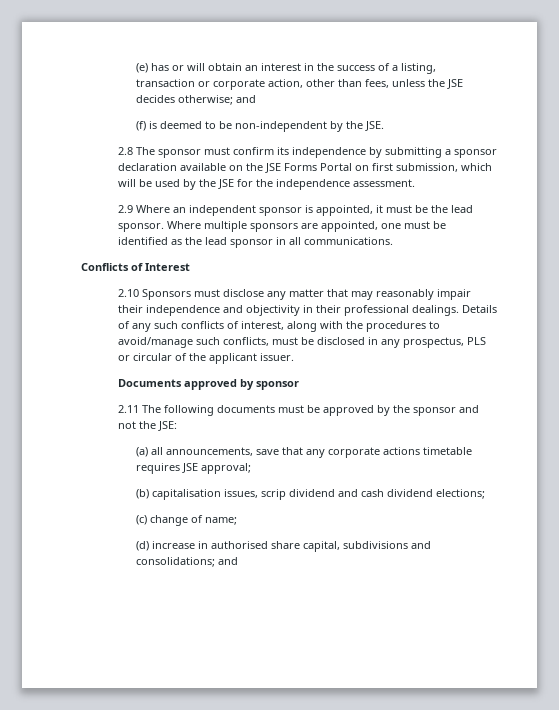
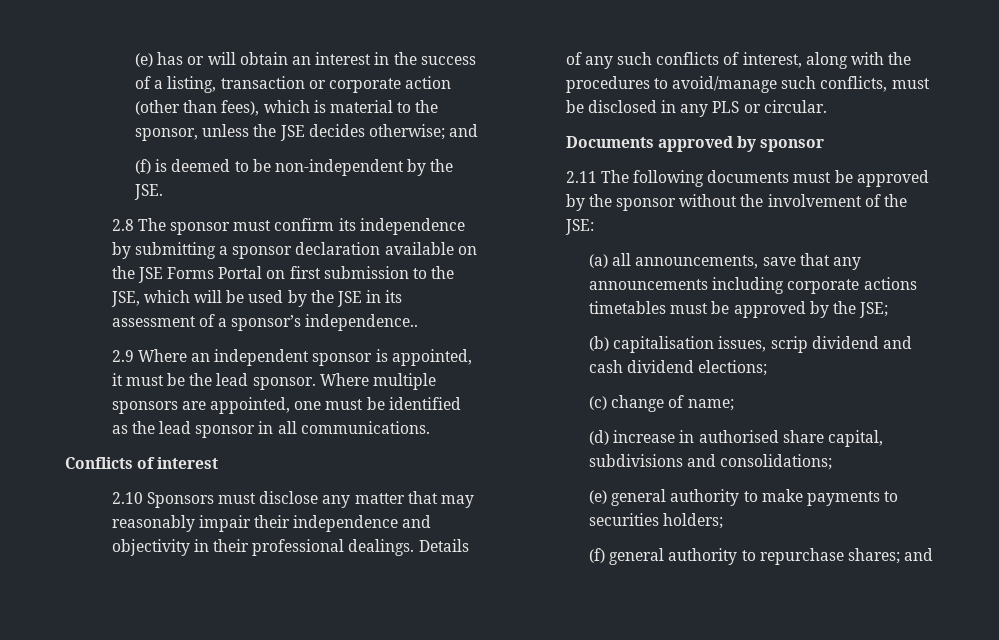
- (e) has or will obtain an interest in the success of a listing, transaction or corporate action, other than fees, unless the JSE decides otherwise; and
+ (e) has or will obtain an interest in the success of a listing, transaction or corporate action (other than fees), which is material to the sponsor, unless the JSE decides otherwise; and
- 2.8 The sponsor must confirm its independence by submitting a sponsor declaration available on the JSE Forms Portal on first submission, which will be used by the JSE for the independence assessment.
+ 2.8 The sponsor must confirm its independence by submitting a sponsor declaration available on the JSE Forms Portal on first submission to the JSE, which will be used by the JSE in its assessment of a sponsor’s independence..
- Conflicts of Interest
+ Conflicts of interest
- Details of any such conflicts of interest, along with the procedures to avoid/manage such conflicts, must be disclosed in any prospectus, PLS or circular of the applicant issuer.
+ Details of any such conflicts of interest, along with the procedures to avoid/manage such conflicts, must be disclosed in any PLS or circular.
- 2.11 The following documents must be approved by the sponsor and not the JSE:
+ 2.11 The following documents must be approved by the sponsor without the involvement of the JSE:
- (a) all announcements, save that any corporate actions timetable requires JSE approval;
+ (a) all announcements, save that any announcements including corporate actions timetables must be approved by the JSE;
- (d) increase in authorised share capital, subdivisions and consolidations; and
+ (d) increase in authorised share capital, subdivisions and consolidations;
+ (e) general authority to make payments to securities holders;
+ (f) general authority to repurchase shares; and

